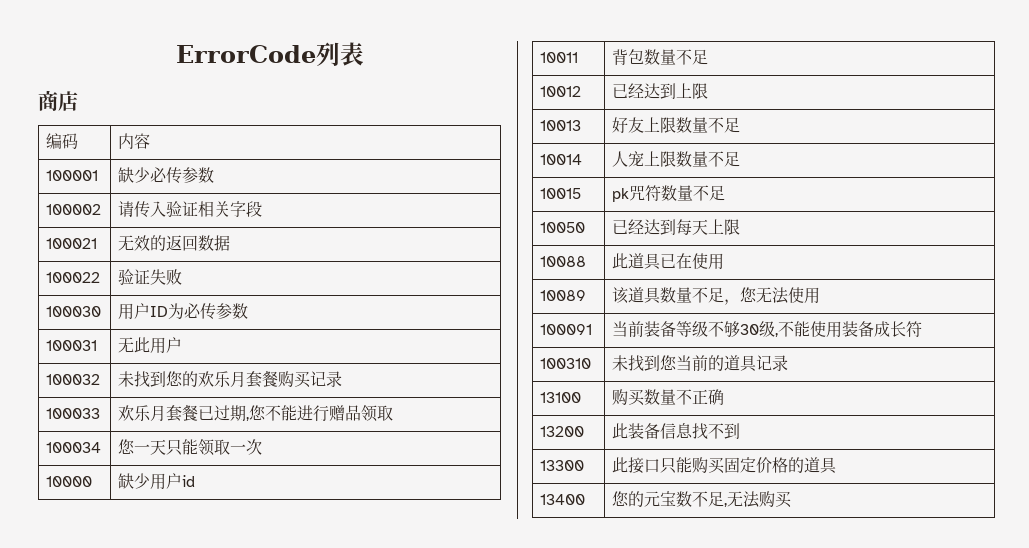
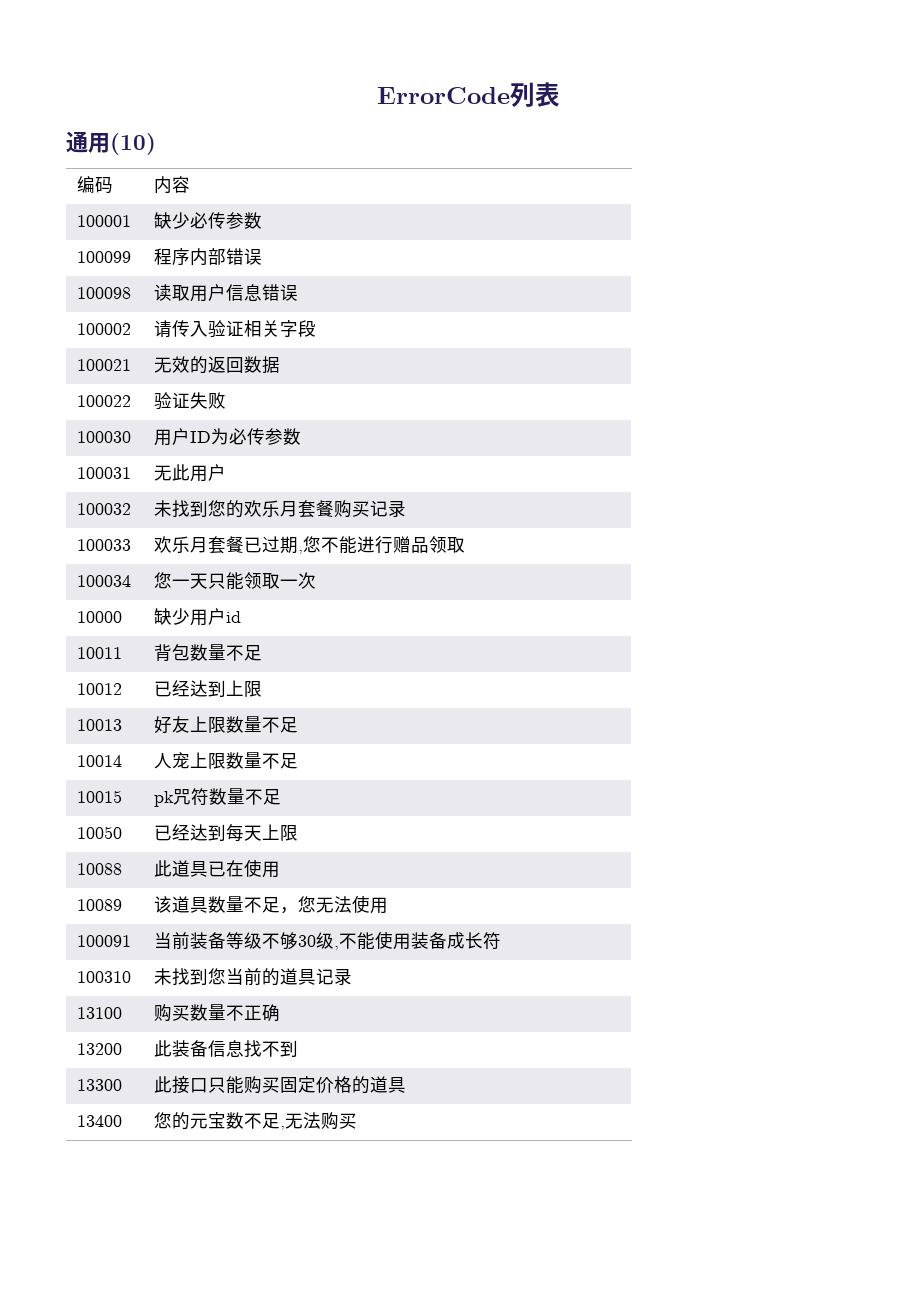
- 商店
+ 通用(10)
+ 100099 | 程序内部错误
+ 100098 | 读取用户信息错误

